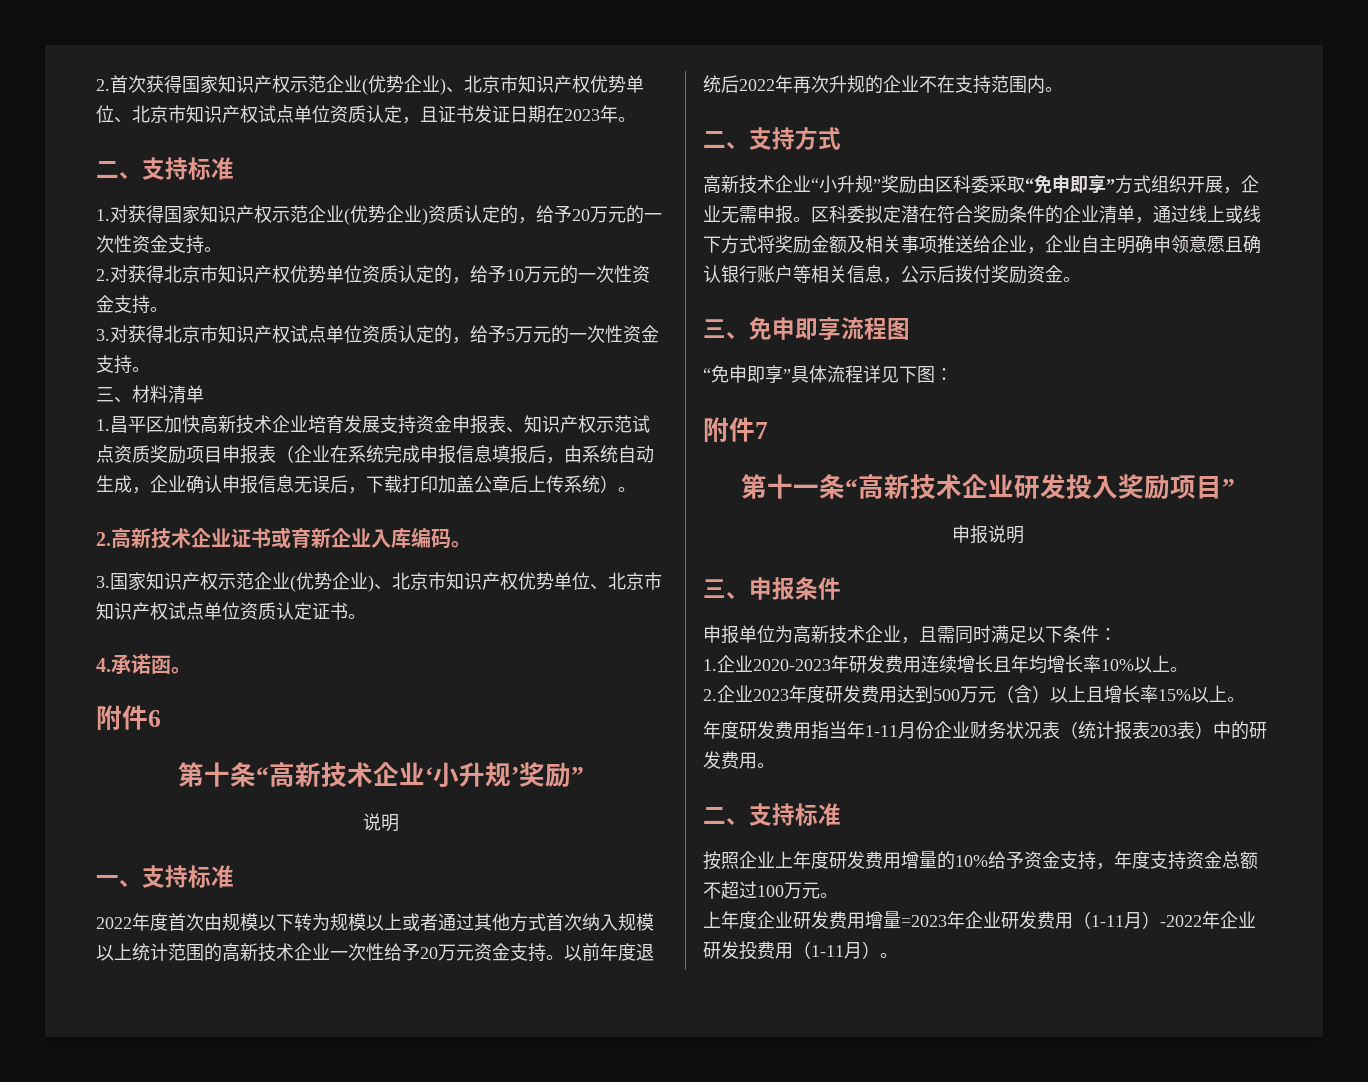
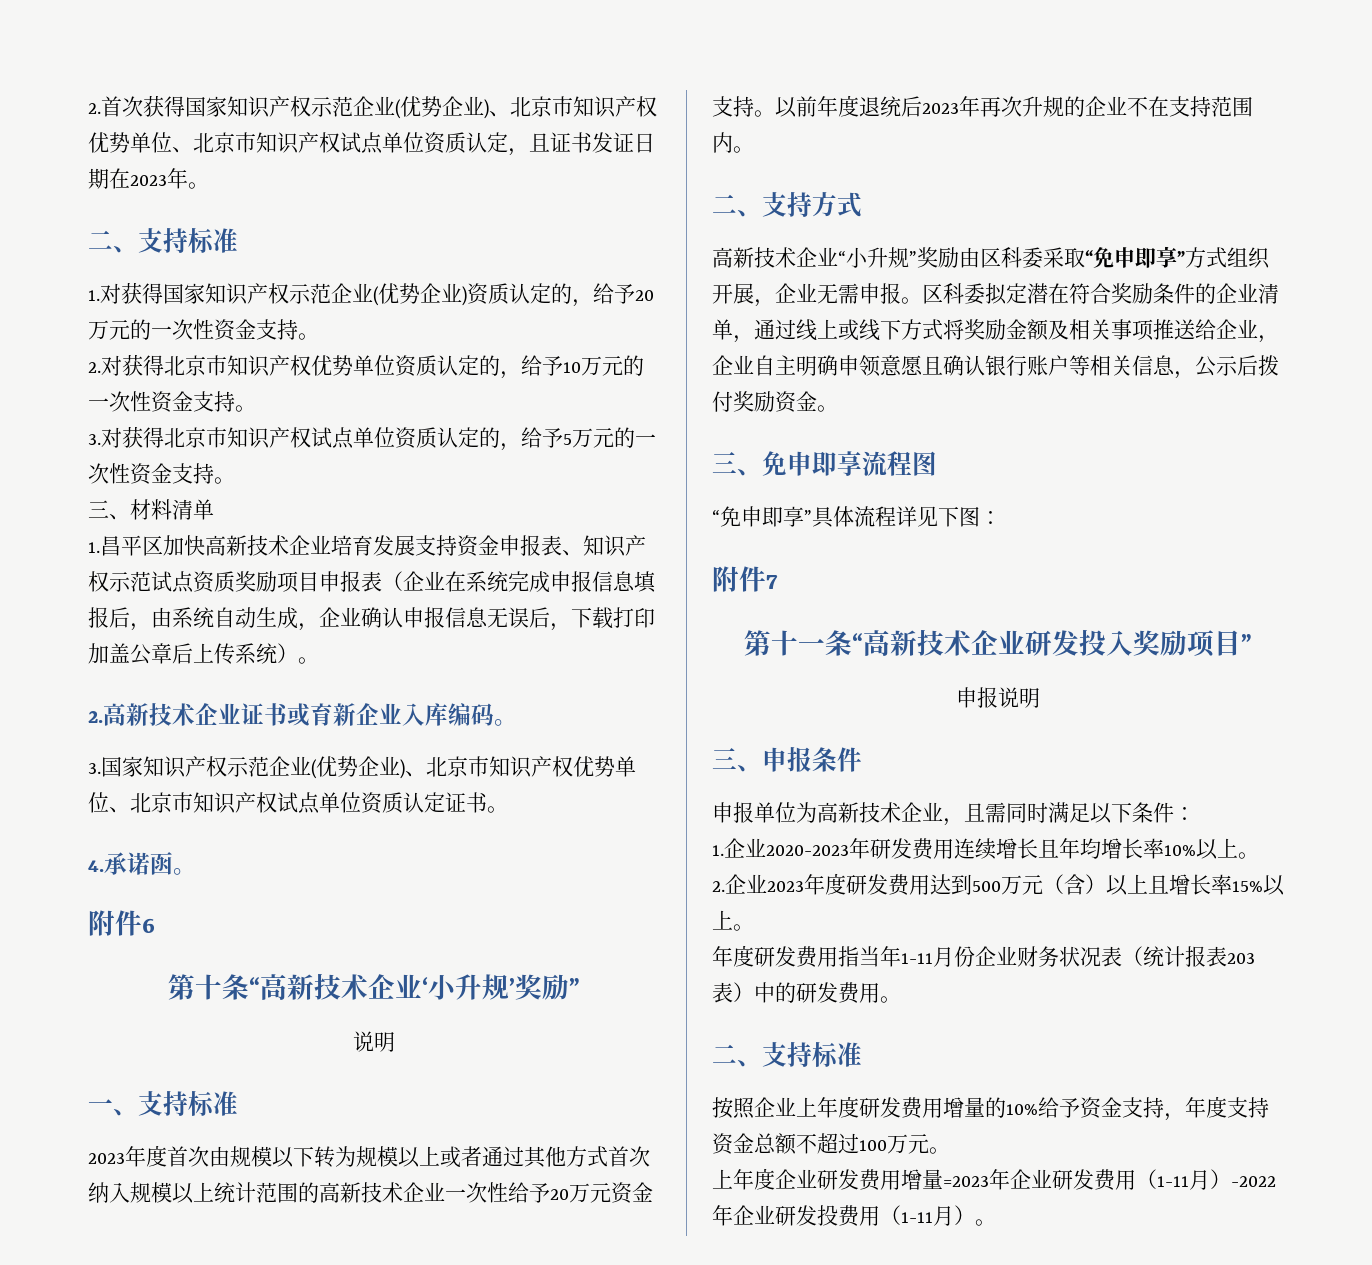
- 2022年度首次由规模以下转为规模以上或者通过其他方式首次纳入规模以上统计范围的高新技术企业一次性给予20万元资金支持。
+ 2023年度首次由规模以下转为规模以上或者通过其他方式首次纳入规模以上统计范围的高新技术企业一次性给予20万元资金支持。
- 以前年度退统后2022年再次升规的企业不在支持范围内。
+ 以前年度退统后2023年再次升规的企业不在支持范围内。

